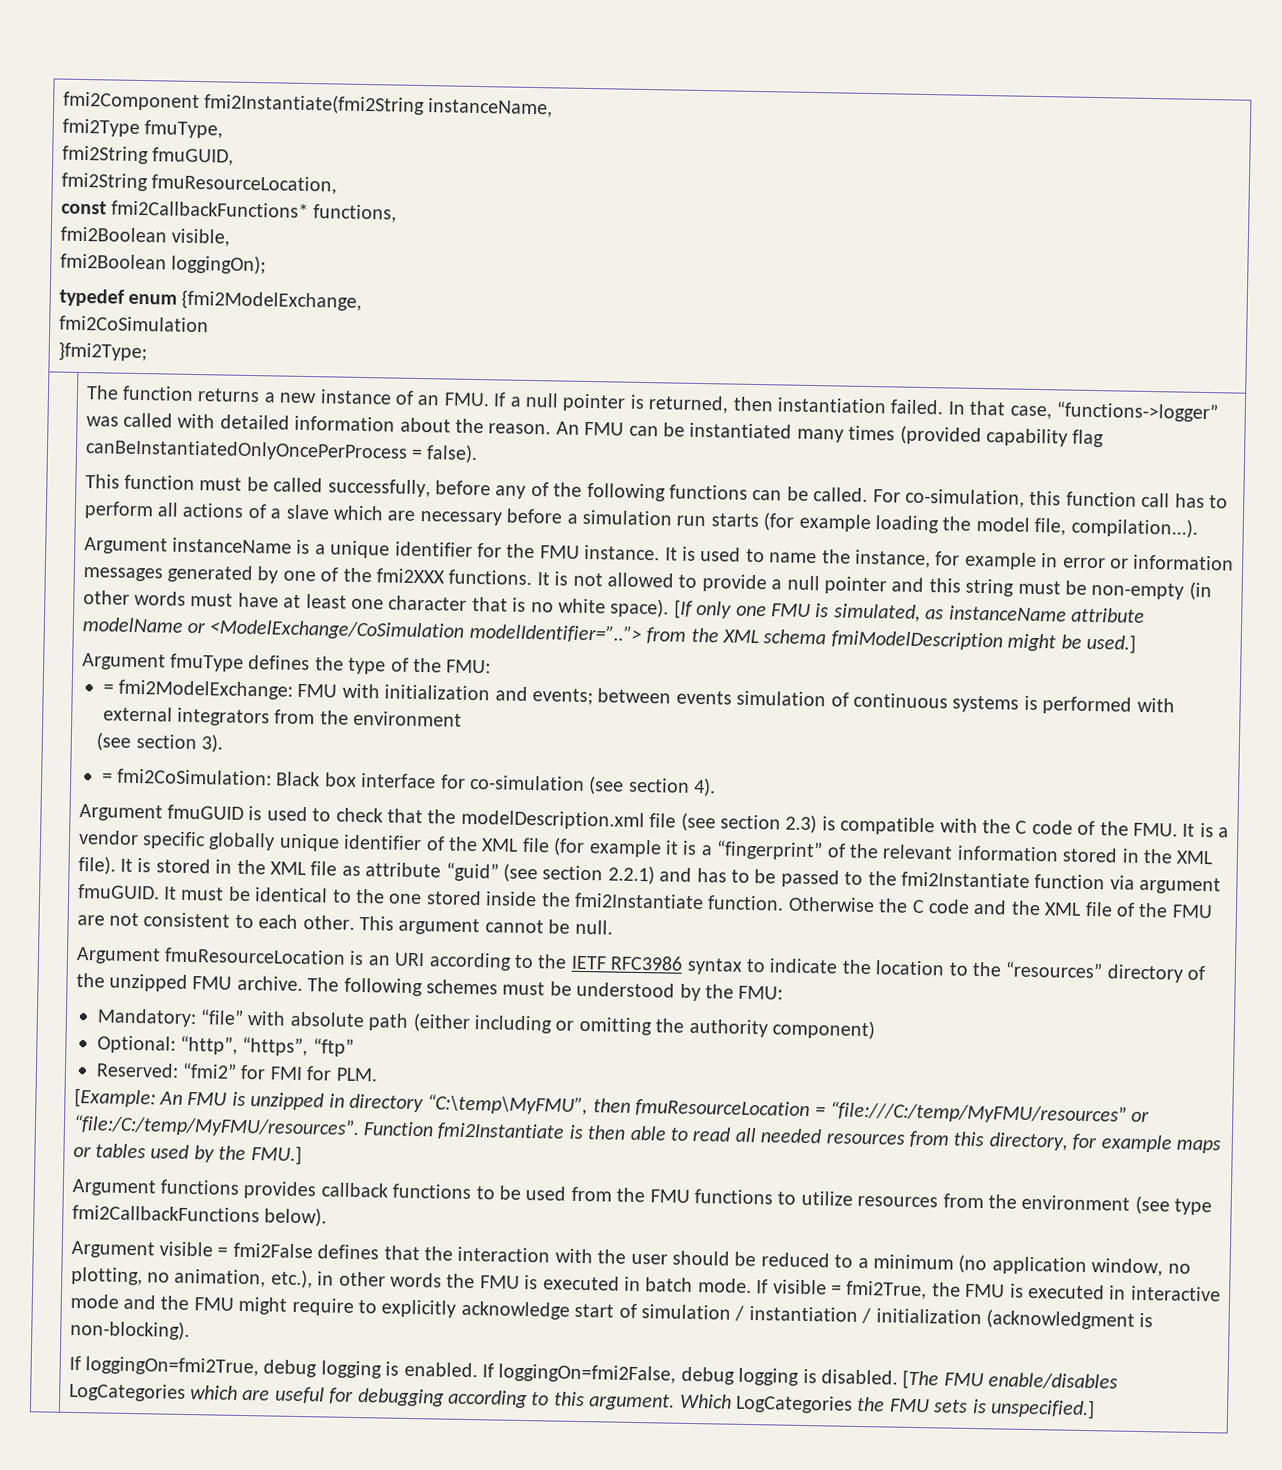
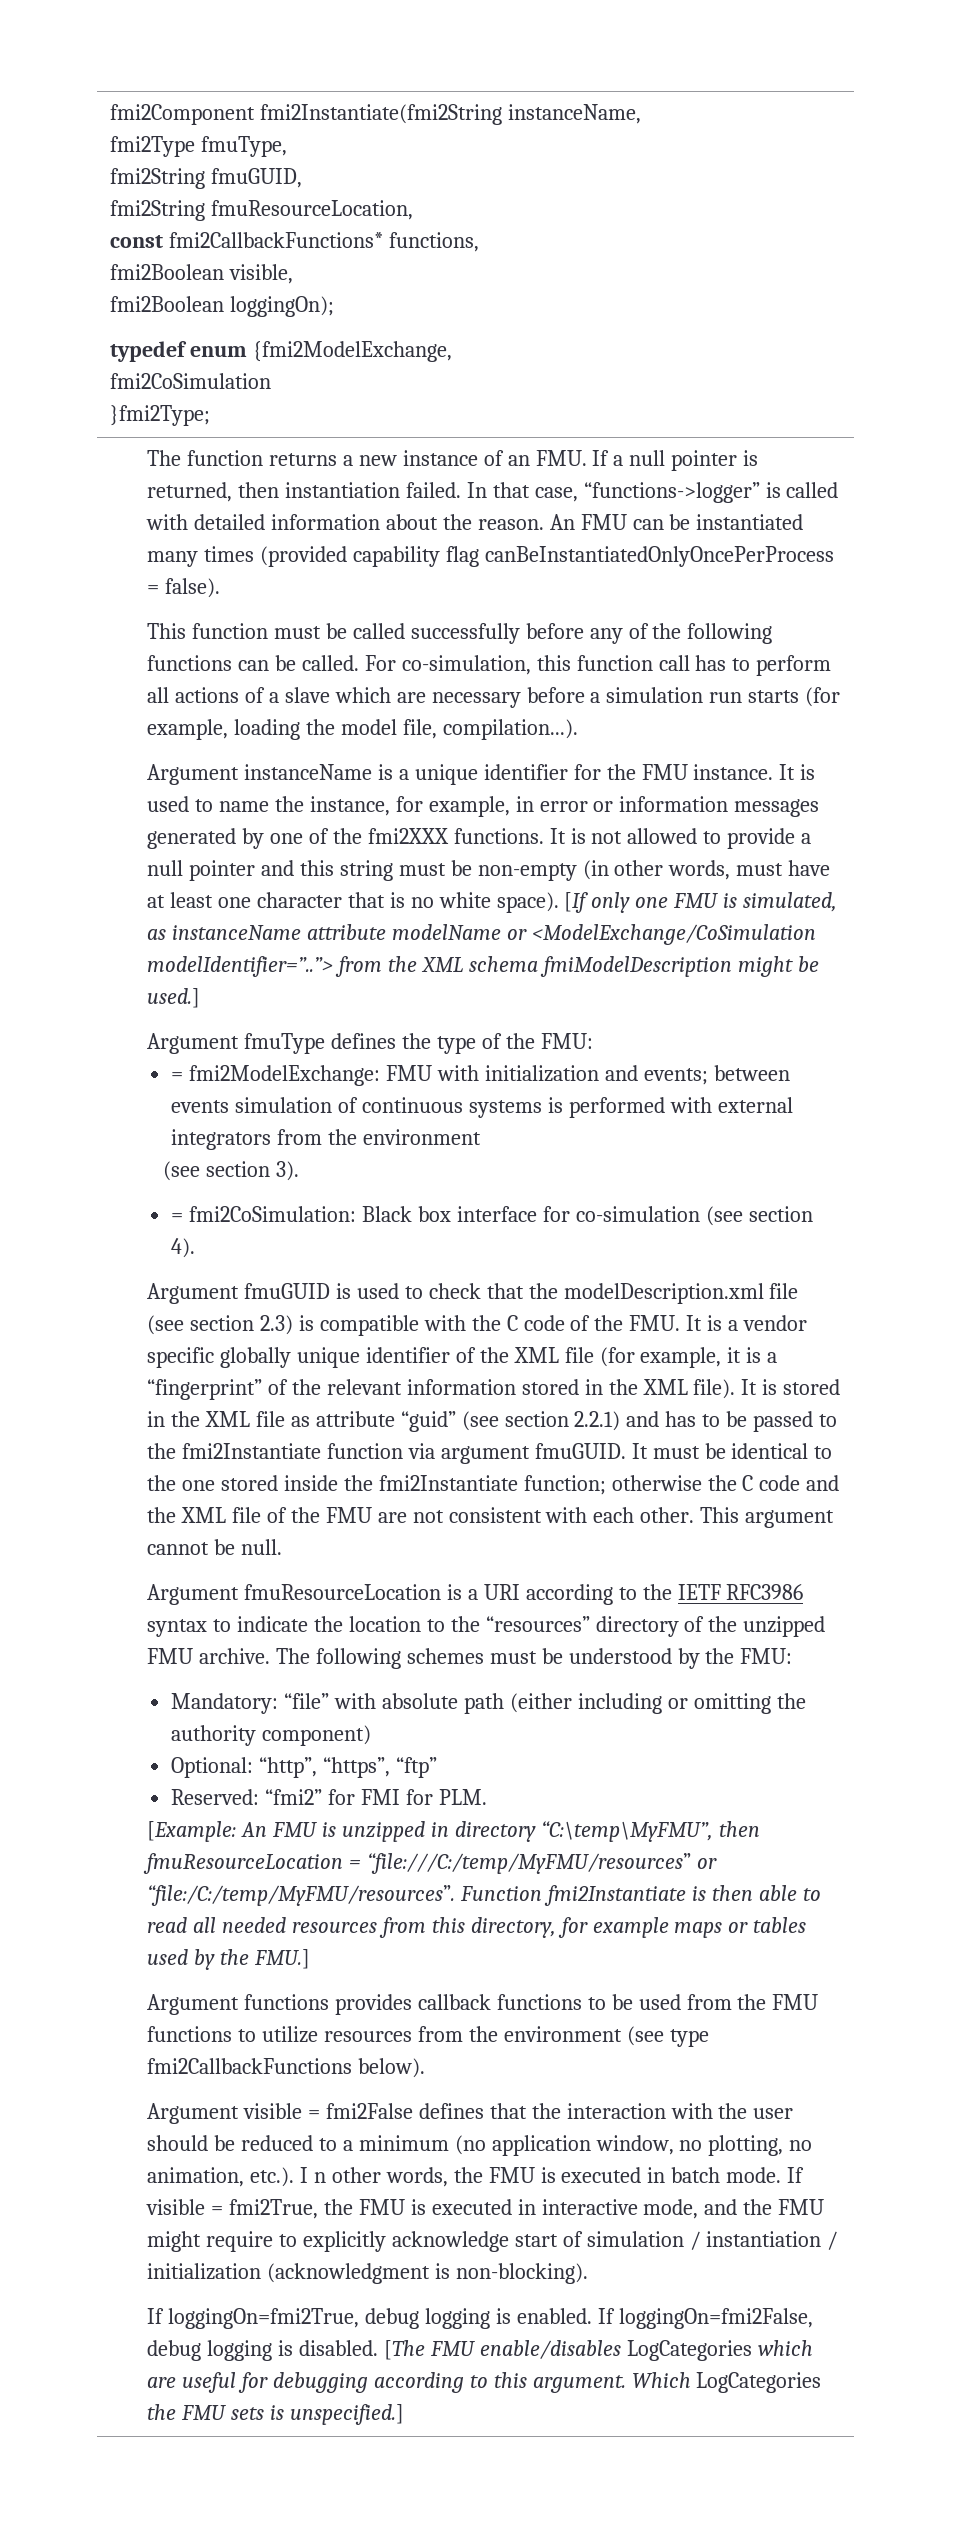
- In that case, “functions->logger” was called with detailed information about the reason.
+ In that case, “functions->logger” is called with detailed information about the reason.
- This function must be called successfully, before any of the following functions can be called.
+ This function must be called successfully before any of the following functions can be called.
- For co-simulation, this function call has to perform all actions of a slave which are necessary before a simulation run starts (for example loading the model file, compilation...).
+ For co-simulation, this function call has to perform all actions of a slave which are necessary before a simulation run starts (for example, loading the model file, compilation...).
- It is used to name the instance, for example in error or information messages generated by one of the fmi2XXX functions.
+ It is used to name the instance, for example, in error or information messages generated by one of the fmi2XXX functions.
- It is not allowed to provide a null pointer and this string must be non-empty (in other words must have at least one character that is no white space).
+ It is not allowed to provide a null pointer and this string must be non-empty (in other words, must have at least one character that is no white space).
- Argument fmuGUID is used to check that the modelDescription.xml file (see section 2.3) is compatible with the C code of the FMU. It is a vendor specific globally unique identifier of the XML file (for example it is a “fingerprint” of the relevant information stored in the XML file).
+ Argument fmuGUID is used to check that the modelDescription.xml file (see section 2.3) is compatible with the C code of the FMU. It is a vendor specific globally unique identifier of the XML file (for example, it is a “fingerprint” of the relevant information stored in the XML file).
- It must be identical to the one stored inside the fmi2Instantiate function. Otherwise the C code and the XML file of the FMU are not consistent to each other.
+ It must be identical to the one stored inside the fmi2Instantiate function; otherwise the C code and the XML file of the FMU are not consistent with each other.
- Argument fmuResourceLocation is an URI according to the IETF RFC3986 syntax to indicate the location to the “resources” directory of the unzipped FMU archive.
+ Argument fmuResourceLocation is a URI according to the IETF RFC3986 syntax to indicate the location to the “resources” directory of the unzipped FMU archive.
- Argument visible = fmi2False defines that the interaction with the user should be reduced to a minimum (no application window, no plotting, no animation, etc.), in other words the FMU is executed in batch mode.
+ Argument visible = fmi2False defines that the interaction with the user should be reduced to a minimum (no application window, no plotting, no animation, etc.). I n other words, the FMU is executed in batch mode.
- If visible = fmi2True, the FMU is executed in interactive mode and the FMU might require to explicitly acknowledge start of simulation / instantiation / initialization (acknowledgment is non-blocking).
+ If visible = fmi2True, the FMU is executed in interactive mode, and the FMU might require to explicitly acknowledge start of simulation / instantiation / initialization (acknowledgment is non-blocking).

